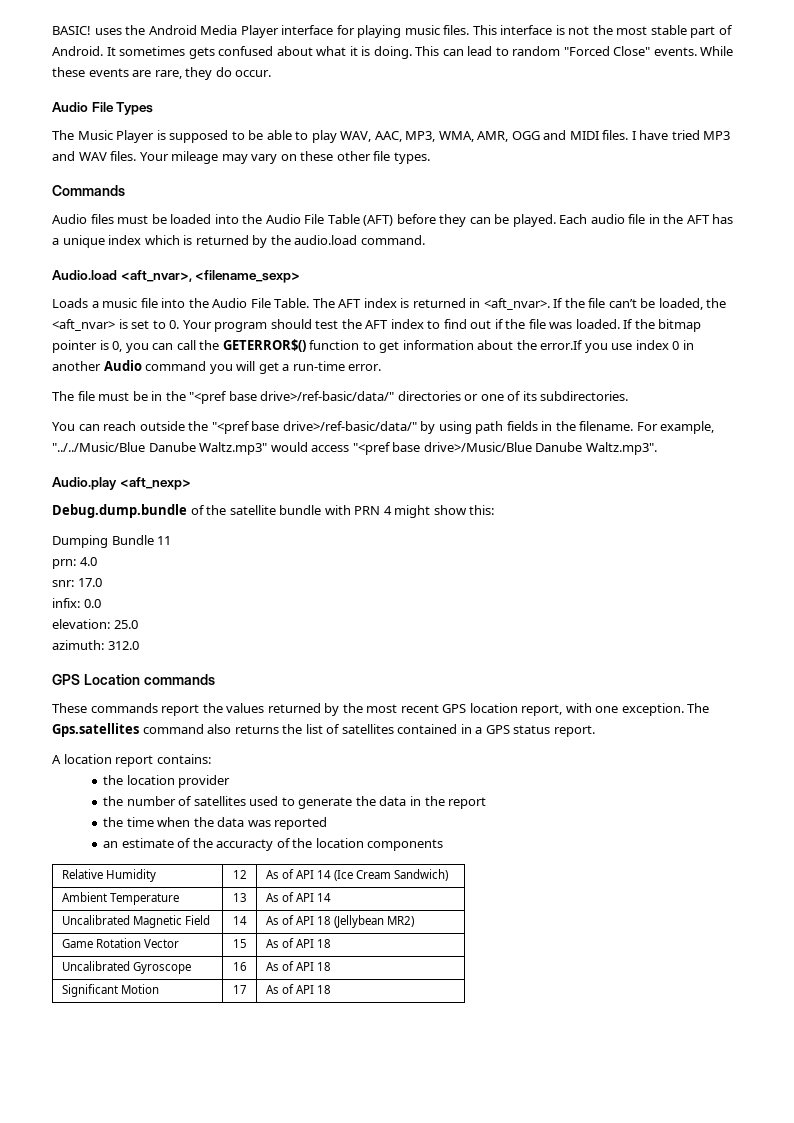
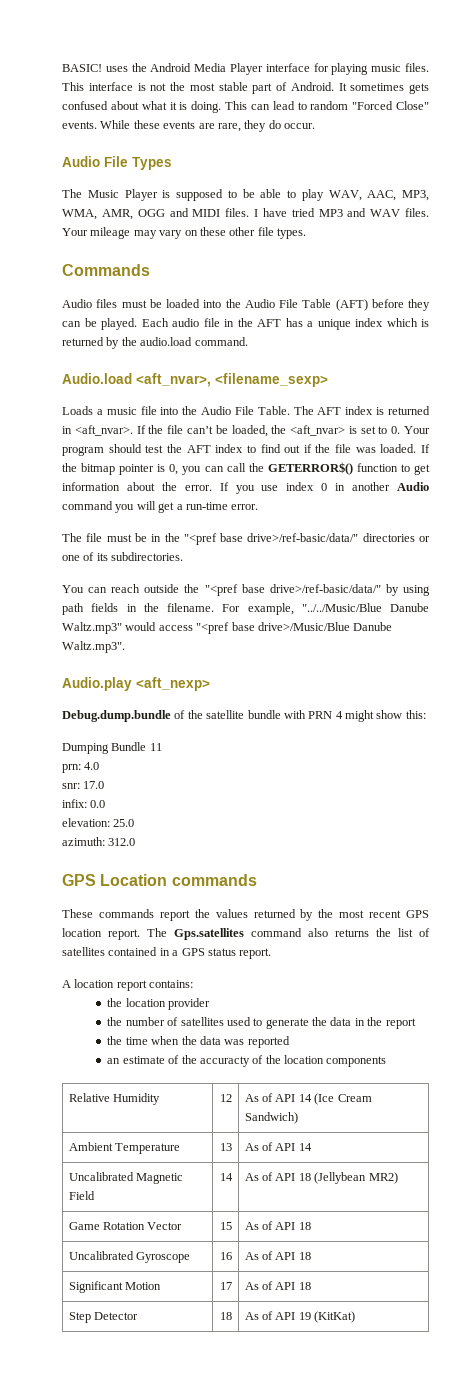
- If the bitmap pointer is 0, you can call the GETERROR$() function to get information about the error.If you use index 0 in another Audio command you will get a run-time error.
+ If the bitmap pointer is 0, you can call the GETERROR$() function to get information about the error. If you use index 0 in another Audio command you will get a run-time error.
- These commands report the values returned by the most recent GPS location report, with one exception.
+ These commands report the values returned by the most recent GPS location report.
+ Step Detector | 18 | As of API 19 (KitKat)

